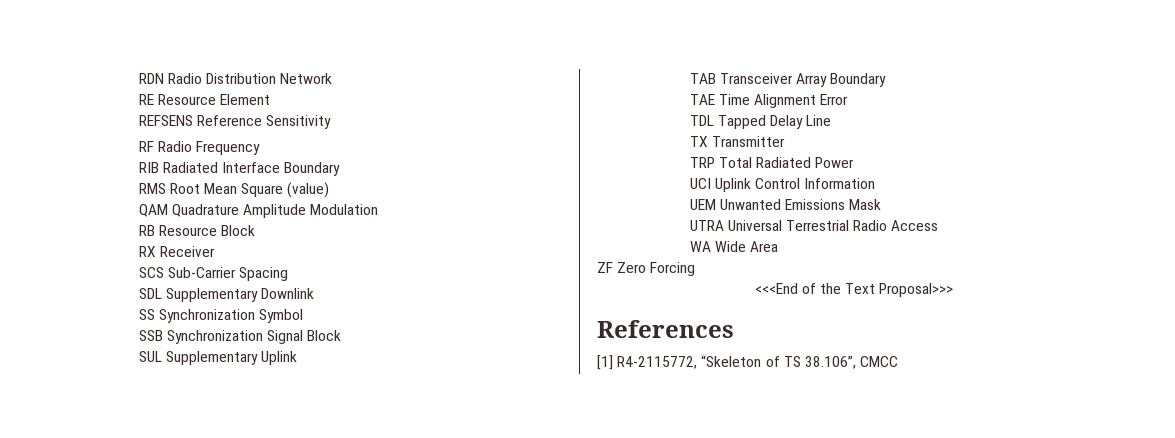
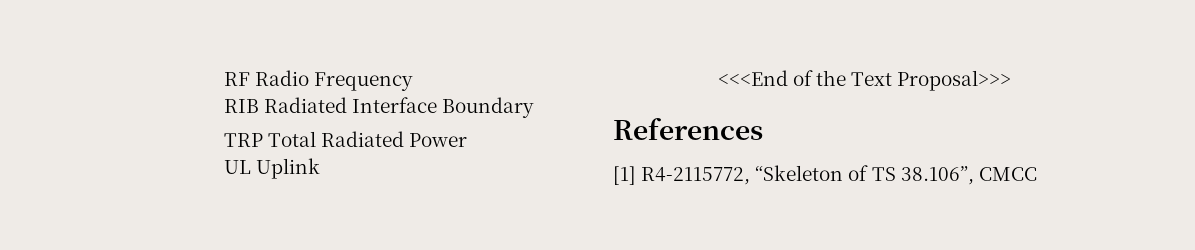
- RDN Radio Distribution Network
- RE Resource Element
- REFSENS Reference Sensitivity
- RMS Root Mean Square (value)
- QAM Quadrature Amplitude Modulation
- RB Resource Block
- RX Receiver
- SCS Sub-Carrier Spacing
- SDL Supplementary Downlink
- SS Synchronization Symbol
- SSB Synchronization Signal Block
- SUL Supplementary Uplink
- TAB Transceiver Array Boundary
- TAE Time Alignment Error
- TDL Tapped Delay Line
- TX Transmitter
- UCI Uplink Control Information
- UEM Unwanted Emissions Mask
- UTRA Universal Terrestrial Radio Access
- WA Wide Area
- ZF Zero Forcing
+ UL Uplink

